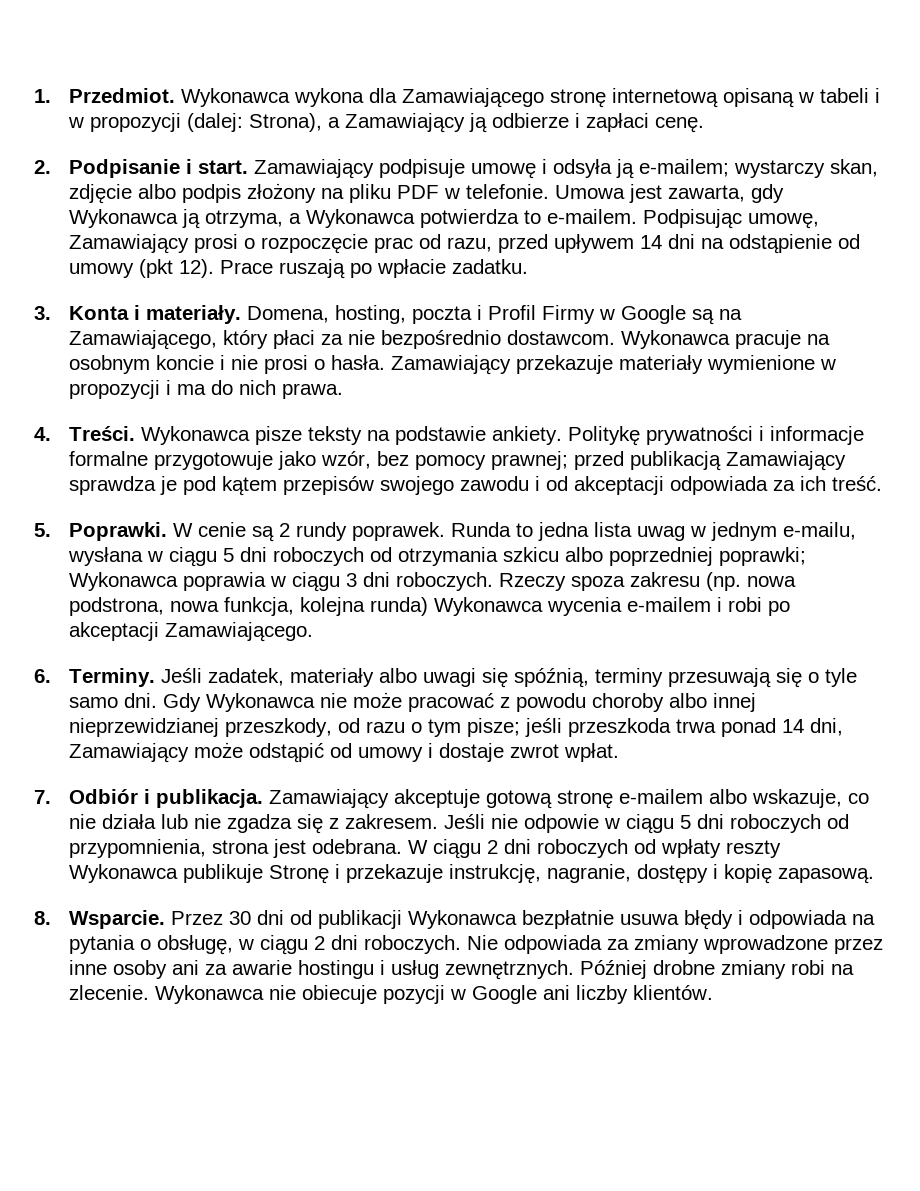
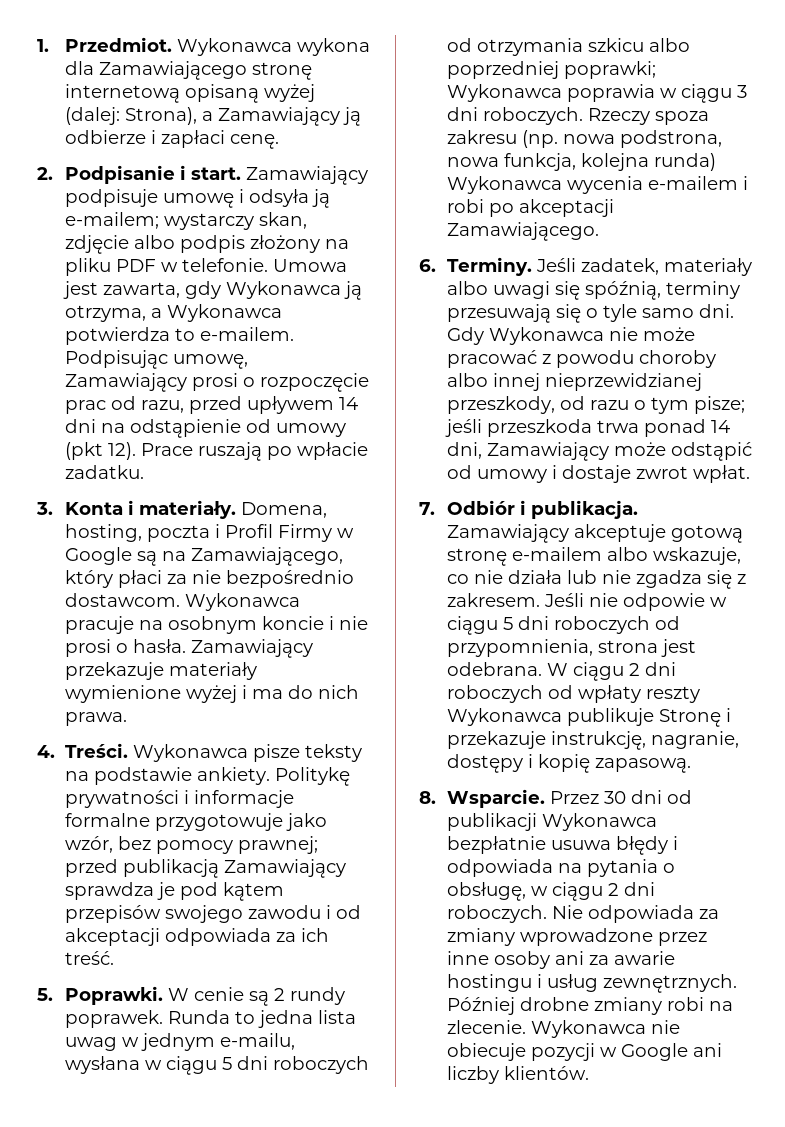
- Wykonawca wykona dla Zamawiającego stronę internetową opisaną w tabeli i w propozycji (dalej: Strona), a Zamawiający ją odbierze i zapłaci cenę.
+ Wykonawca wykona dla Zamawiającego stronę internetową opisaną wyżej (dalej: Strona), a Zamawiający ją odbierze i zapłaci cenę.
- Zamawiający przekazuje materiały wymienione w propozycji i ma do nich prawa.
+ Zamawiający przekazuje materiały wymienione wyżej i ma do nich prawa.

